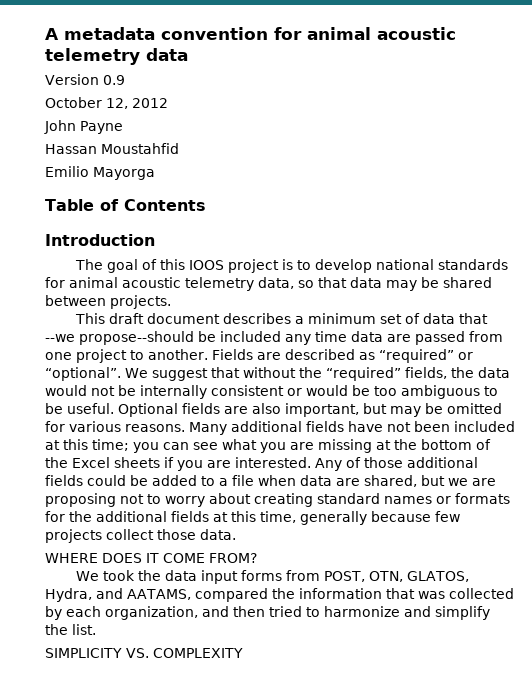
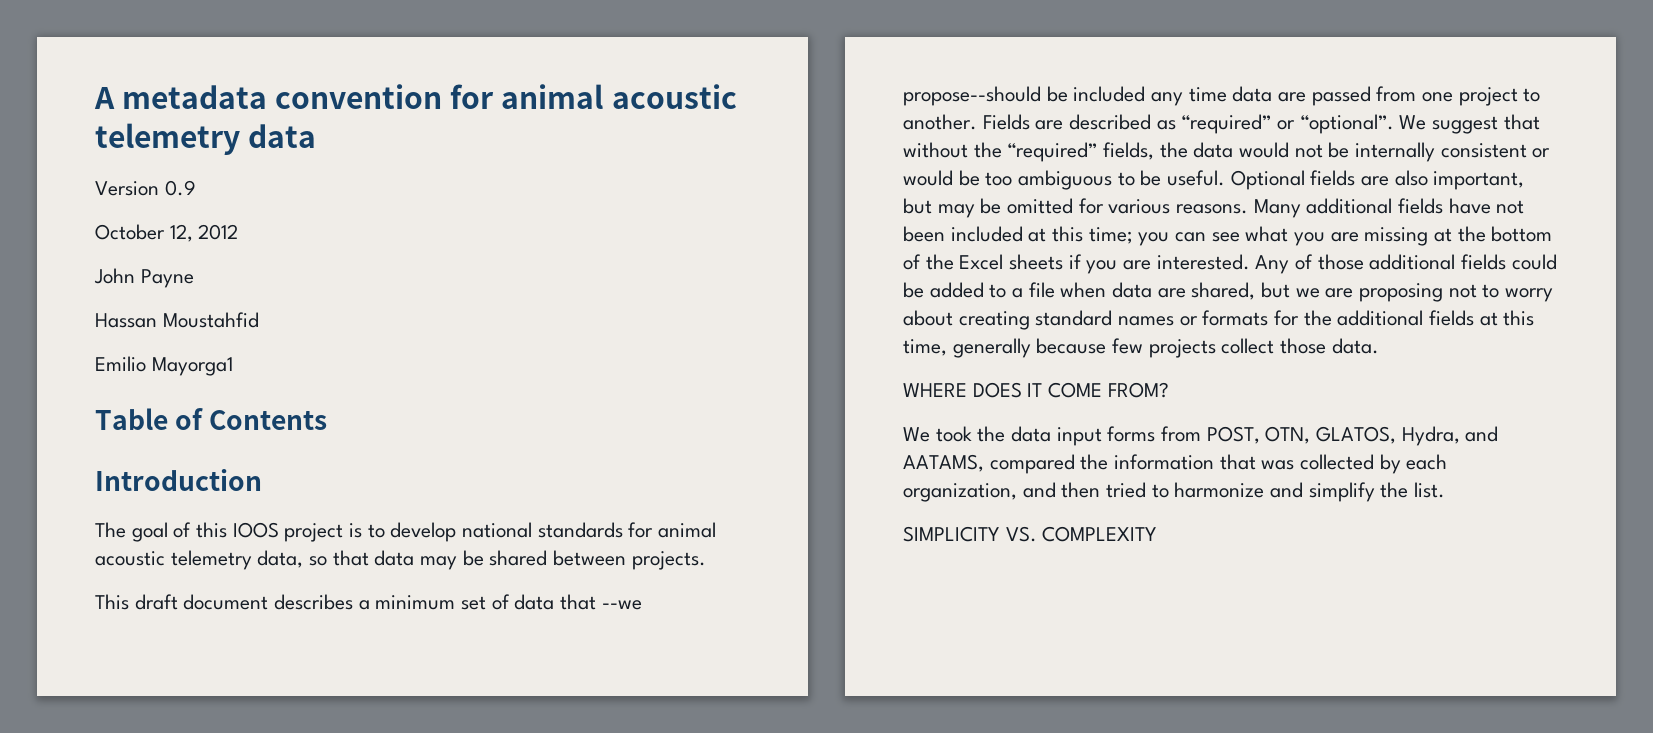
- Emilio Mayorga
+ Emilio Mayorga1

